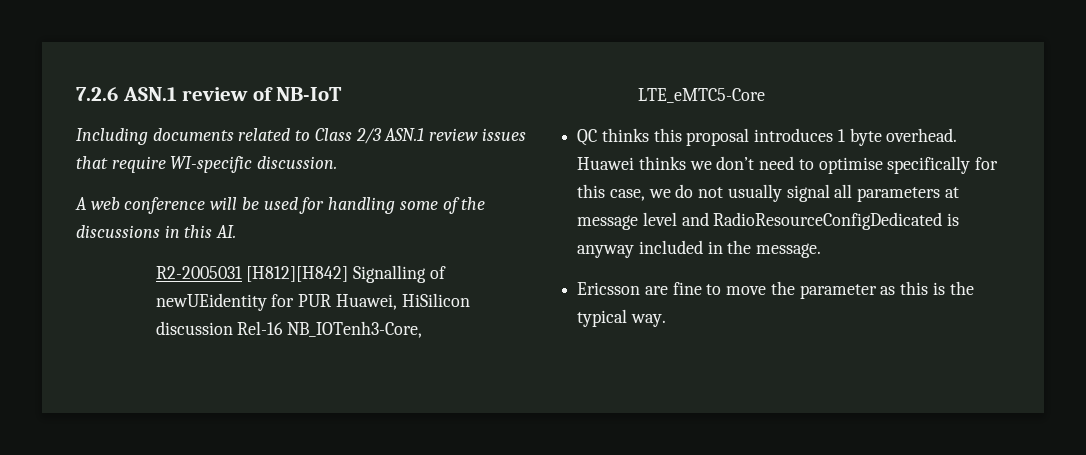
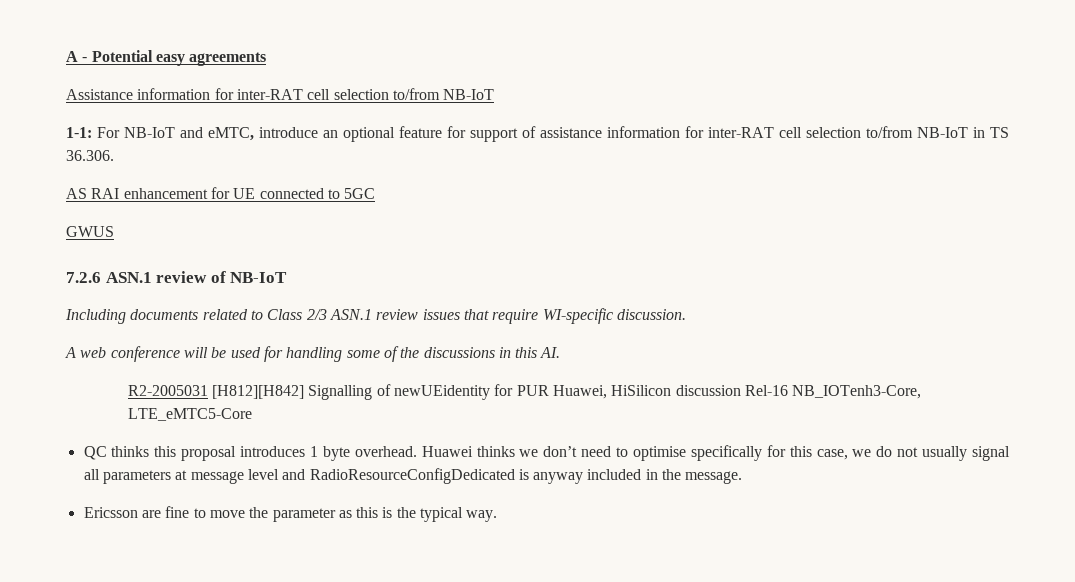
+ A - Potential easy agreements
+ Assistance information for inter-RAT cell selection to/from NB-IoT
+ 1-1: For NB-IoT and eMTC, introduce an optional feature for support of assistance information for inter-RAT cell selection to/from NB-IoT in TS 36.306.
+ AS RAI enhancement for UE connected to 5GC
+ GWUS

